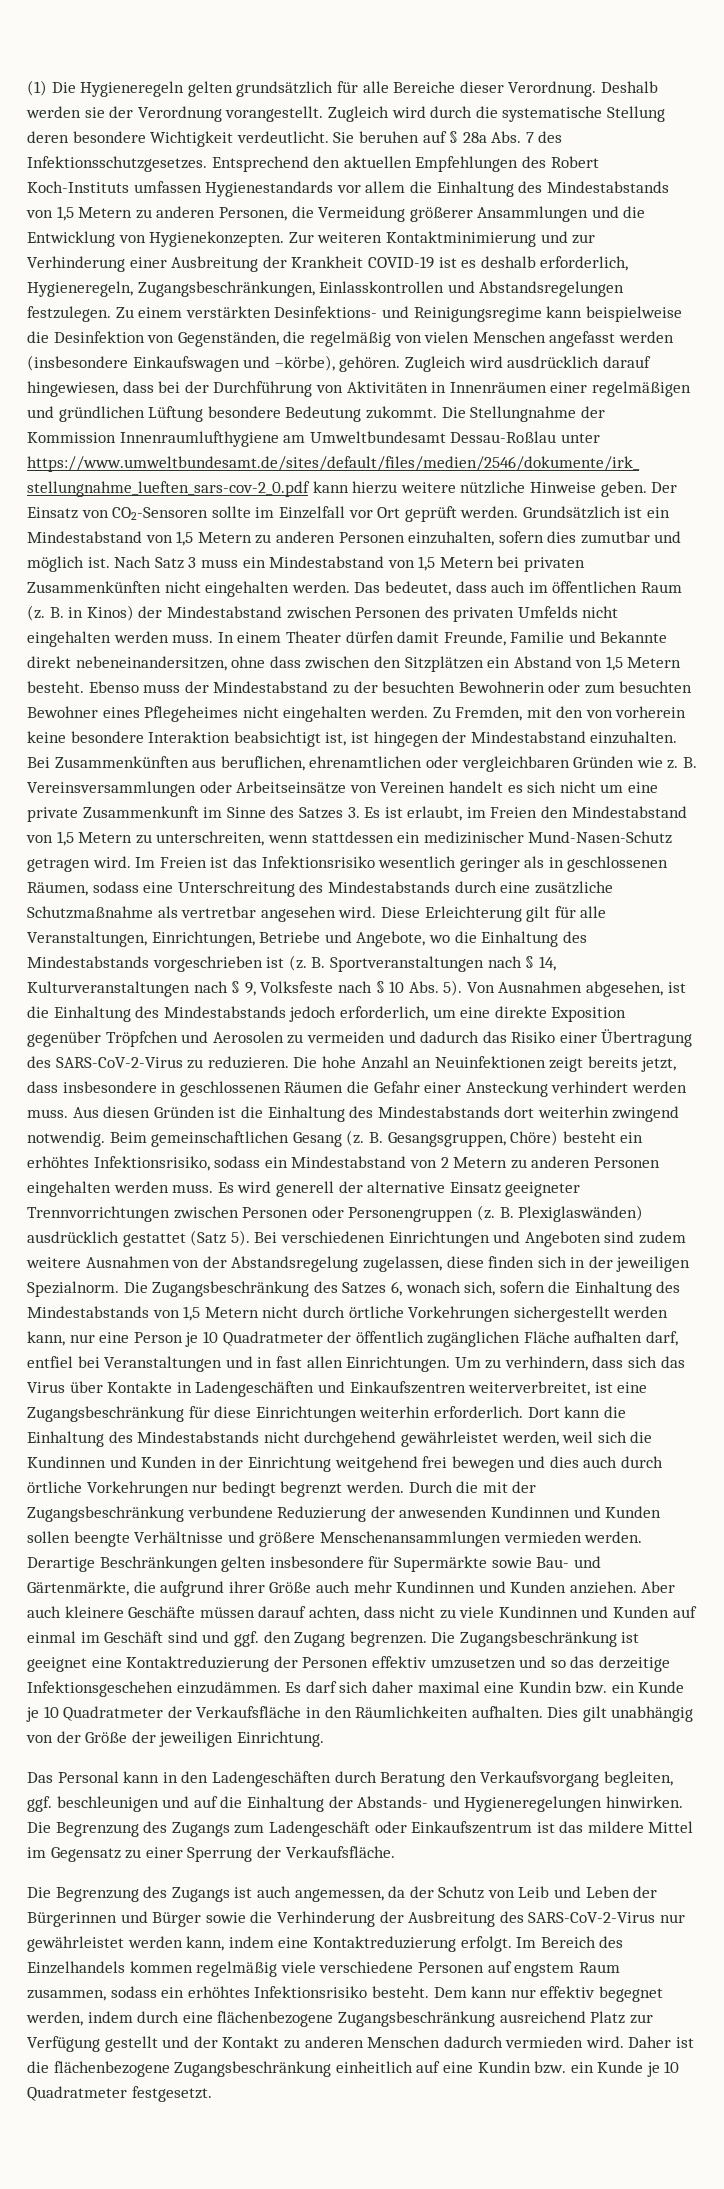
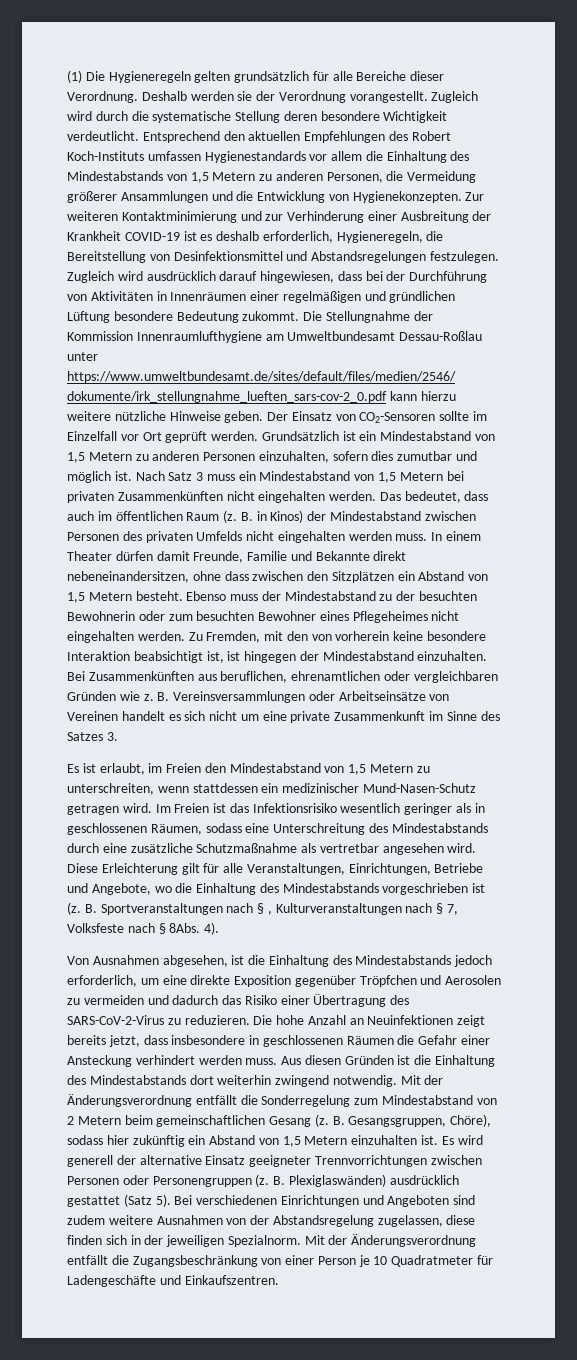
- Sie beruhen auf § 28a Abs. 7 des Infektionsschutzgesetzes.
- Zur weiteren Kontaktminimierung und zur Verhinderung einer Ausbreitung der Krankheit COVID-19 ist es deshalb erforderlich, Hygieneregeln, Zugangsbeschränkungen, Einlasskontrollen und Abstandsregelungen festzulegen. Zu einem verstärkten Desinfektions- und Reinigungsregime kann beispielweise die Desinfektion von Gegenständen, die regelmäßig von vielen Menschen angefasst werden (insbesondere Einkaufswagen und –körbe), gehören.
+ Zur weiteren Kontaktminimierung und zur Verhinderung einer Ausbreitung der Krankheit COVID-19 ist es deshalb erforderlich, Hygieneregeln, die Bereitstellung von Desinfektionsmittel und Abstandsregelungen festzulegen.
- B. Vereinsversammlungen oder Arbeitseinsätze von Vereinen handelt es sich nicht um eine private Zusammenkunft im Sinne des Satzes 3. Es ist erlaubt, im Freien den Mindestabstand von 1,5 Metern zu unterschreiten, wenn stattdessen ein medizinischer Mund-Nasen-Schutz getragen wird.
+ B. Vereinsversammlungen oder Arbeitseinsätze von Vereinen handelt es sich nicht um eine private Zusammenkunft im Sinne des Satzes 3.
+ Es ist erlaubt, im Freien den Mindestabstand von 1,5 Metern zu unterschreiten, wenn stattdessen ein medizinischer Mund-Nasen-Schutz getragen wird.
- B. Sportveranstaltungen nach § 14, Kulturveranstaltungen nach § 9, Volksfeste nach § 10 Abs. 5). Von Ausnahmen abgesehen, ist die Einhaltung des Mindestabstands jedoch erforderlich, um eine direkte Exposition gegenüber Tröpfchen und Aerosolen zu vermeiden und dadurch das Risiko einer Übertragung des SARS-CoV-2-Virus zu reduzieren.
+ B. Sportveranstaltungen nach § , Kulturveranstaltungen nach § 7, Volksfeste nach § 8Abs. 4).
+ Von Ausnahmen abgesehen, ist die Einhaltung des Mindestabstands jedoch erforderlich, um eine direkte Exposition gegenüber Tröpfchen und Aerosolen zu vermeiden und dadurch das Risiko einer Übertragung des SARS-CoV-2-Virus zu reduzieren.
- Beim gemeinschaftlichen Gesang (z.
+ Mit der Änderungsverordnung entfällt die Sonderregelung zum Mindestabstand von 2 Metern beim gemeinschaftlichen Gesang (z.
- B. Gesangsgruppen, Chöre) besteht ein erhöhtes Infektionsrisiko, sodass ein Mindestabstand von 2 Metern zu anderen Personen eingehalten werden muss.
+ B. Gesangsgruppen, Chöre), sodass hier zukünftig ein Abstand von 1,5 Metern einzuhalten ist.
- Die Zugangsbeschränkung des Satzes 6, wonach sich, sofern die Einhaltung des Mindestabstands von 1,5 Metern nicht durch örtliche Vorkehrungen sichergestellt werden kann, nur eine Person je 10 Quadratmeter der öffentlich zugänglichen Fläche aufhalten darf, entfiel bei Veranstaltungen und in fast allen Einrichtungen. Um zu verhindern, dass sich das Virus über Kontakte in Ladengeschäften und Einkaufszentren weiterverbreitet, ist eine Zugangsbeschränkung für diese Einrichtungen weiterhin erforderlich. Dort kann die Einhaltung des Mindestabstands nicht durchgehend gewährleistet werden, weil sich die Kundinnen und Kunden in der Einrichtung weitgehend frei bewegen und dies auch durch örtliche Vorkehrungen nur bedingt begrenzt werden. Durch die mit der Zugangsbeschränkung verbundene Reduzierung der anwesenden Kundinnen und Kunden sollen beengte Verhältnisse und größere Menschenansammlungen vermieden werden. Derartige Beschränkungen gelten insbesondere für Supermärkte sowie Bau- und Gärtenmärkte, die aufgrund ihrer Größe auch mehr Kundinnen und Kunden anziehen. Aber auch kleinere Geschäfte müssen darauf achten, dass nicht zu viele Kundinnen und Kunden auf einmal im Geschäft sind und ggf. den Zugang begrenzen. Die Zugangsbeschränkung ist geeignet eine Kontaktreduzierung der Personen effektiv umzusetzen und so das derzeitige Infektionsgeschehen einzudämmen. Es darf sich daher maximal eine Kundin bzw. ein Kunde je 10 Quadratmeter der Verkaufsfläche in den Räumlichkeiten aufhalten. Dies gilt unabhängig von der Größe der jeweiligen Einrichtung.
- Das Personal kann in den Ladengeschäften durch Beratung den Verkaufsvorgang begleiten, ggf. beschleunigen und auf die Einhaltung der Abstands- und Hygieneregelungen hinwirken. Die Begrenzung des Zugangs zum Ladengeschäft oder Einkaufszentrum ist das mildere Mittel im Gegensatz zu einer Sperrung der Verkaufsfläche.
- Die Begrenzung des Zugangs ist auch angemessen, da der Schutz von Leib und Leben der Bürgerinnen und Bürger sowie die Verhinderung der Ausbreitung des SARS-CoV-2-Virus nur gewährleistet werden kann, indem eine Kontaktreduzierung erfolgt. Im Bereich des Einzelhandels kommen regelmäßig viele verschiedene Personen auf engstem Raum zusammen, sodass ein erhöhtes Infektionsrisiko besteht. Dem kann nur effektiv begegnet werden, indem durch eine flächenbezogene Zugangsbeschränkung ausreichend Platz zur Verfügung gestellt und der Kontakt zu anderen Menschen dadurch vermieden wird. Daher ist die flächenbezogene Zugangsbeschränkung einheitlich auf eine Kundin bzw. ein Kunde je 10 Quadratmeter festgesetzt.
+ Mit der Änderungsverordnung entfällt die Zugangsbeschränkung von einer Person je 10 Quadratmeter für Ladengeschäfte und Einkaufszentren.

